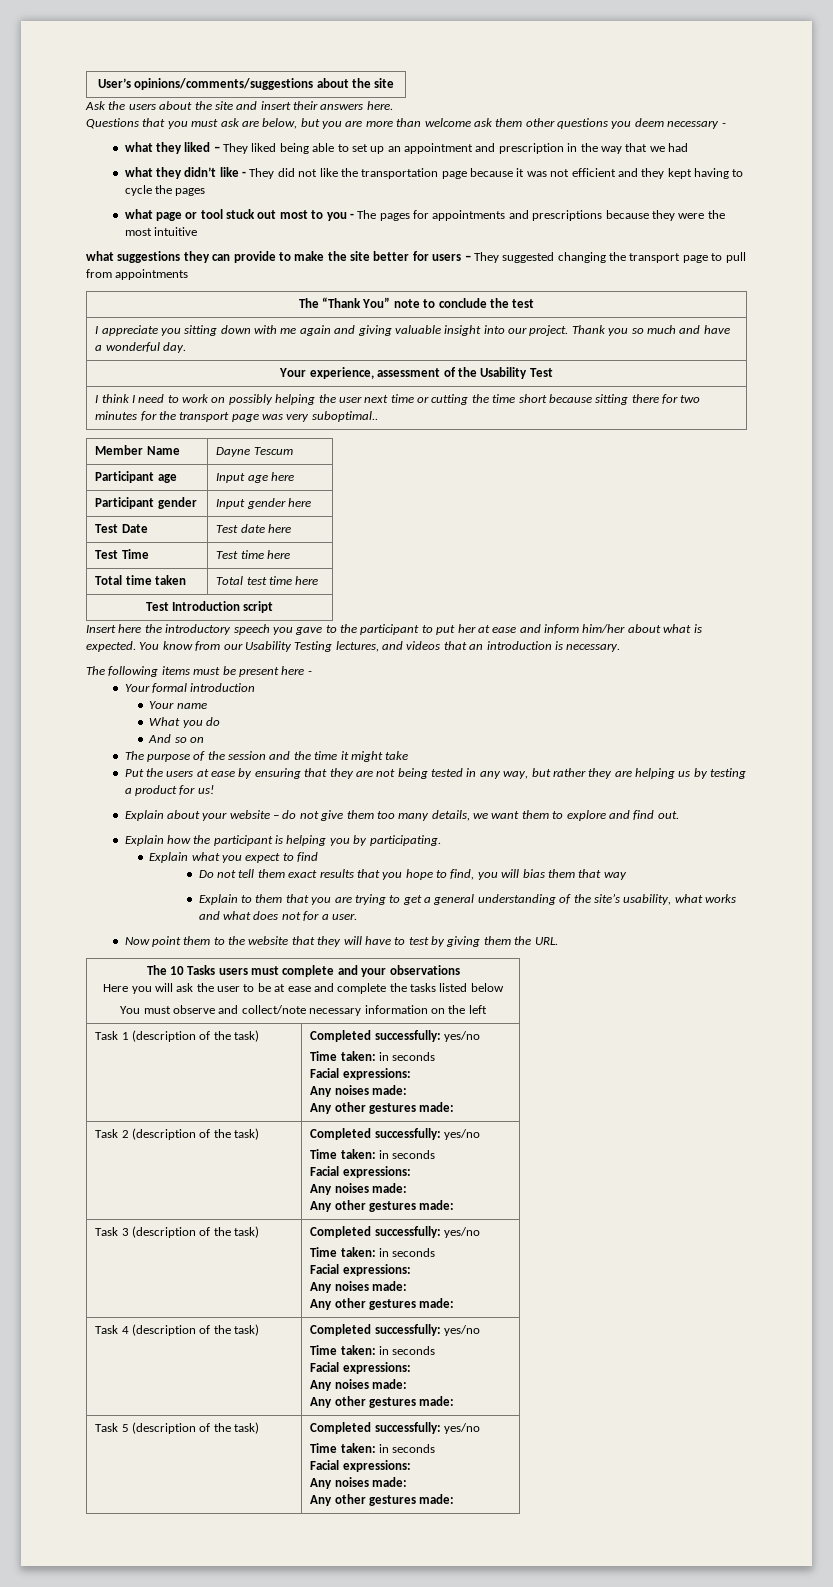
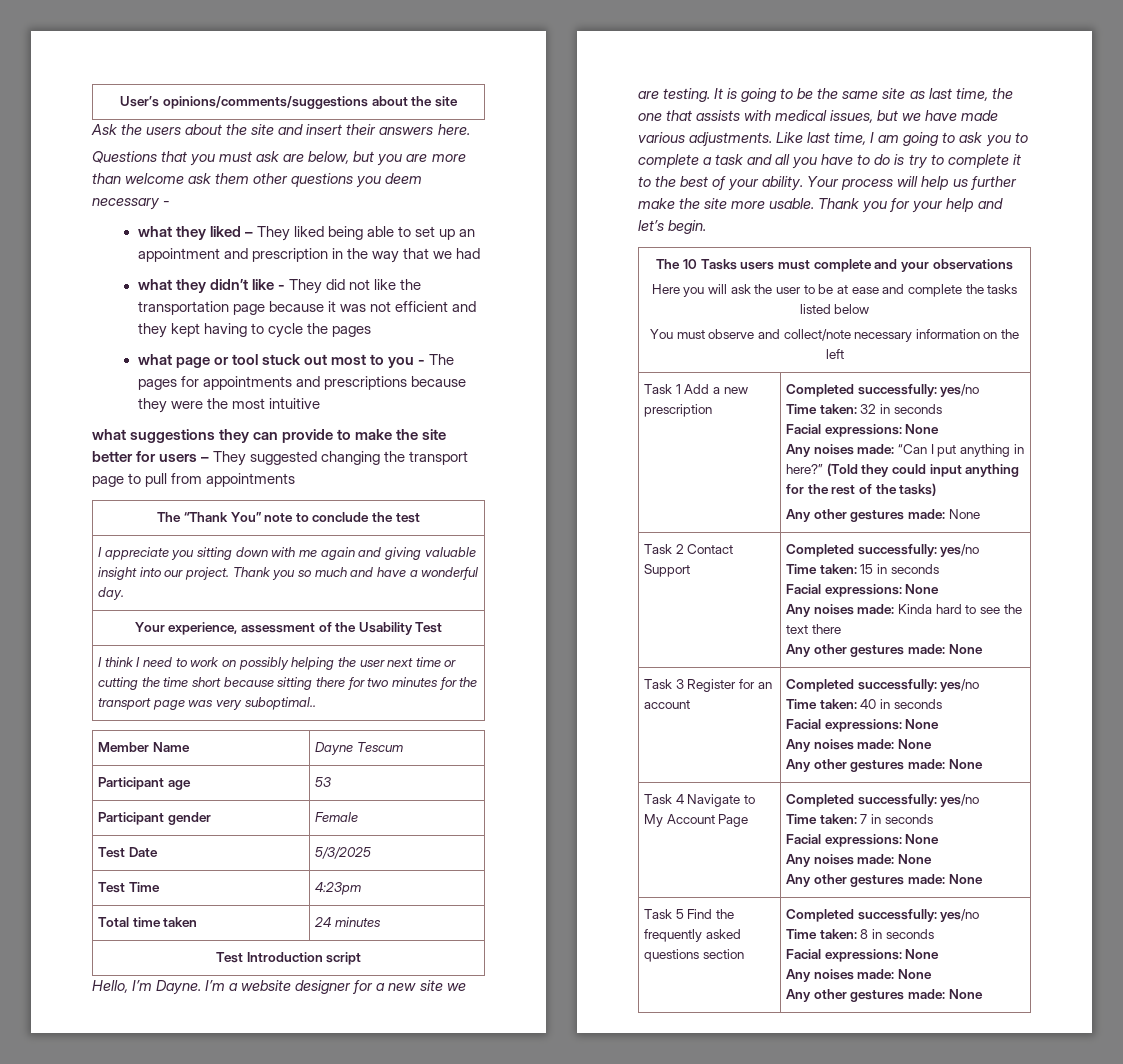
- Participant age | Input age here
+ Participant age | 53
- Participant gender | Input gender here
+ Participant gender | Female
- Test Date | Test date here
+ Test Date | 5/3/2025
- Test Time | Test time here
+ Test Time | 4:23pm
- Total time taken | Total test time here
+ Total time taken | 24 minutes
- Insert here the introductory speech you gave to the participant to put her at ease and inform him/her about what is expected. You know from our Usability Testing lectures, and videos that an introduction is necessary.
- The following items must be present here -
- Your formal introduction
- Your name
- What you do
- And so on
- The purpose of the session and the time it might take
- Put the users at ease by ensuring that they are not being tested in any way, but rather they are helping us by testing a product for us!
- Explain about your website – do not give them too many details, we want them to explore and find out.
- Explain how the participant is helping you by participating.
- Explain what you expect to find
- Do not tell them exact results that you hope to find, you will bias them that way
- Explain to them that you are trying to get a general understanding of the site’s usability, what works and what does not for a user.
- Now point them to the website that they will have to test by giving them the URL.
+ Hello, I’m Dayne. I’m a website designer for a new site we are testing. It is going to be the same site as last time, the one that assists with medical issues, but we have made various adjustments. Like last time, I am going to ask you to complete a task and all you have to do is try to complete it to the best of your ability. Your process will help us further make the site more usable. Thank you for your help and let’s begin.
- Task 1 (description of the task) | Completed successfully: yes/no
- Time taken: in seconds
- Facial expressions:
- Any noises made:
- Any other gestures made:
+ Task 1 Add a new prescription | Completed successfully: yes/no
+ Time taken: 32 in seconds
+ Facial expressions: None
+ Any noises made: “Can I put anything in here?” (Told they could input anything for the rest of the tasks)
+ Any other gestures made: None
- Task 2 (description of the task) | Completed successfully: yes/no
- Time taken: in seconds
- Facial expressions:
- Any noises made:
- Any other gestures made:
+ Task 2 Contact Support | Completed successfully: yes/no
+ Time taken: 15 in seconds
+ Facial expressions: None
+ Any noises made: Kinda hard to see the text there
+ Any other gestures made: None
- Task 3 (description of the task) | Completed successfully: yes/no
- Time taken: in seconds
- Facial expressions:
- Any noises made:
- Any other gestures made:
+ Task 3 Register for an account | Completed successfully: yes/no
+ Time taken: 40 in seconds
+ Facial expressions: None
+ Any noises made: None
+ Any other gestures made: None
- Task 4 (description of the task) | Completed successfully: yes/no
- Time taken: in seconds
- Facial expressions:
- Any noises made:
- Any other gestures made:
+ Task 4 Navigate to My Account Page | Completed successfully: yes/no
+ Time taken: 7 in seconds
+ Facial expressions: None
+ Any noises made: None
+ Any other gestures made: None
- Task 5 (description of the task) | Completed successfully: yes/no
- Time taken: in seconds
- Facial expressions:
- Any noises made:
- Any other gestures made:
+ Task 5 Find the frequently asked questions section | Completed successfully: yes/no
+ Time taken: 8 in seconds
+ Facial expressions: None
+ Any noises made: None
+ Any other gestures made: None

